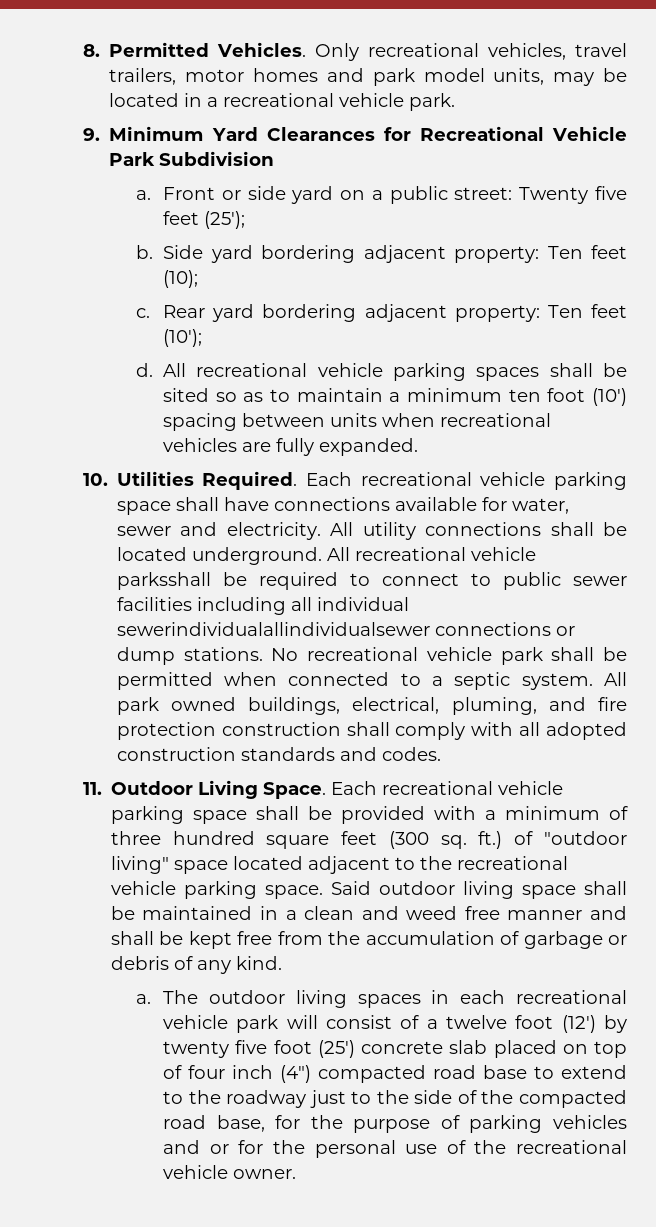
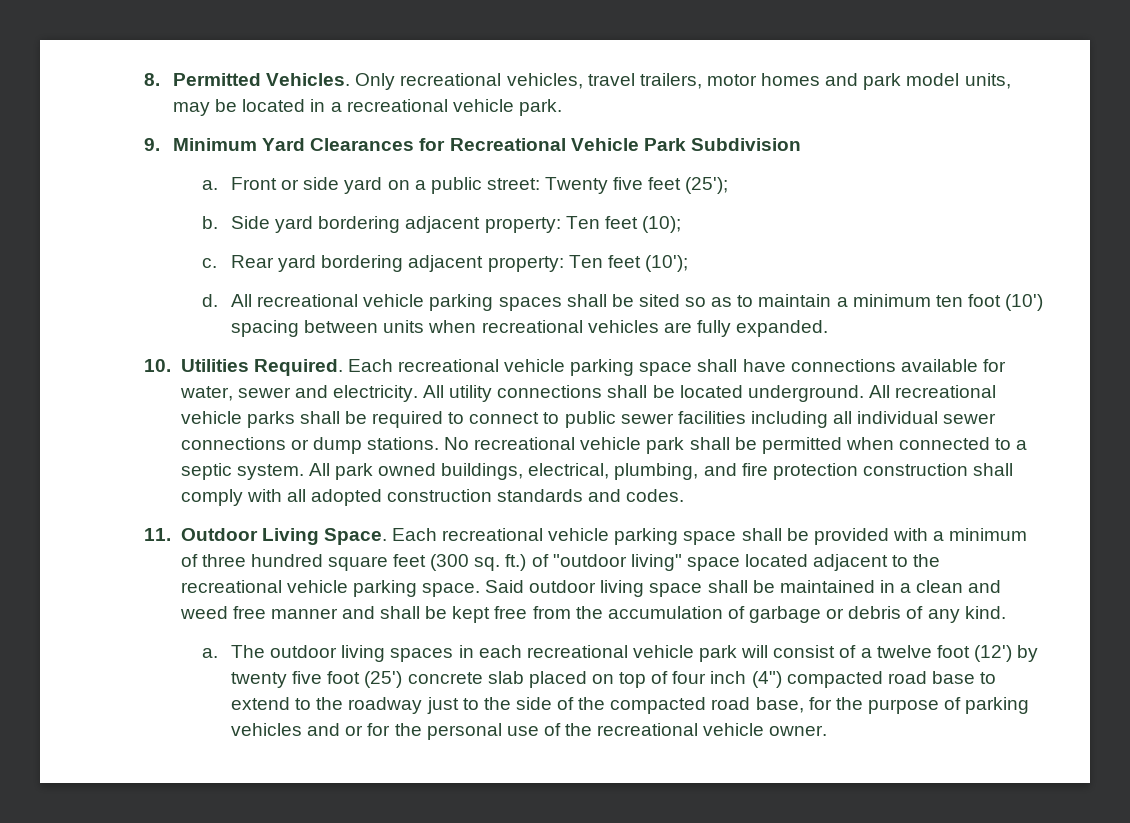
- All recreational vehicle parksshall be required to connect to public sewer facilities including all individual sewerindividualallindividualsewer connections or dump stations.
+ All recreational vehicle parks shall be required to connect to public sewer facilities including all individual sewer connections or dump stations.
- All park owned buildings, electrical, pluming, and fire protection construction shall comply with all adopted construction standards and codes.
+ All park owned buildings, electrical, plumbing, and fire protection construction shall comply with all adopted construction standards and codes.

